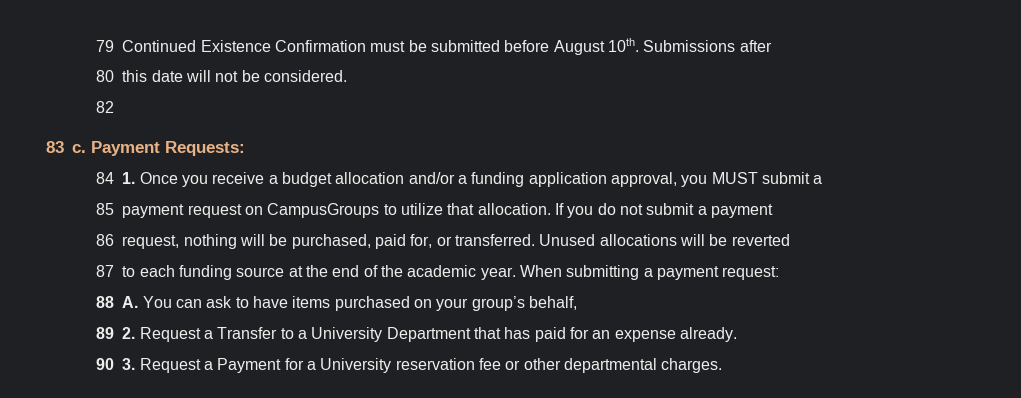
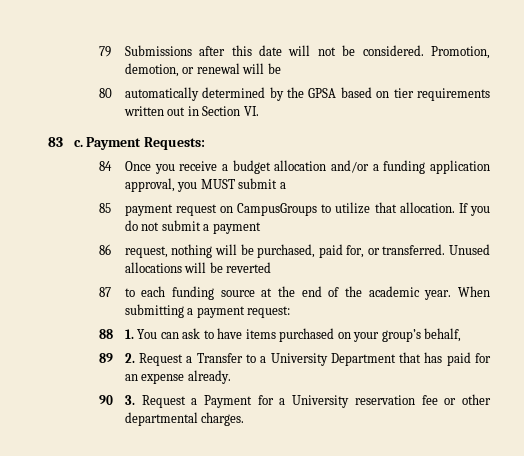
- 79 Continued Existence Confirmation must be submitted before August 10th. Submissions after
- 80 this date will not be considered.
- 82
+ 79 Submissions after this date will not be considered. Promotion, demotion, or renewal will be
+ 80 automatically determined by the GPSA based on tier requirements written out in Section VI.
- 84 1. Once you receive a budget allocation and/or a funding application approval, you MUST submit a
+ 84 Once you receive a budget allocation and/or a funding application approval, you MUST submit a
- 88 A. You can ask to have items purchased on your group’s behalf,
+ 88 1. You can ask to have items purchased on your group’s behalf,

